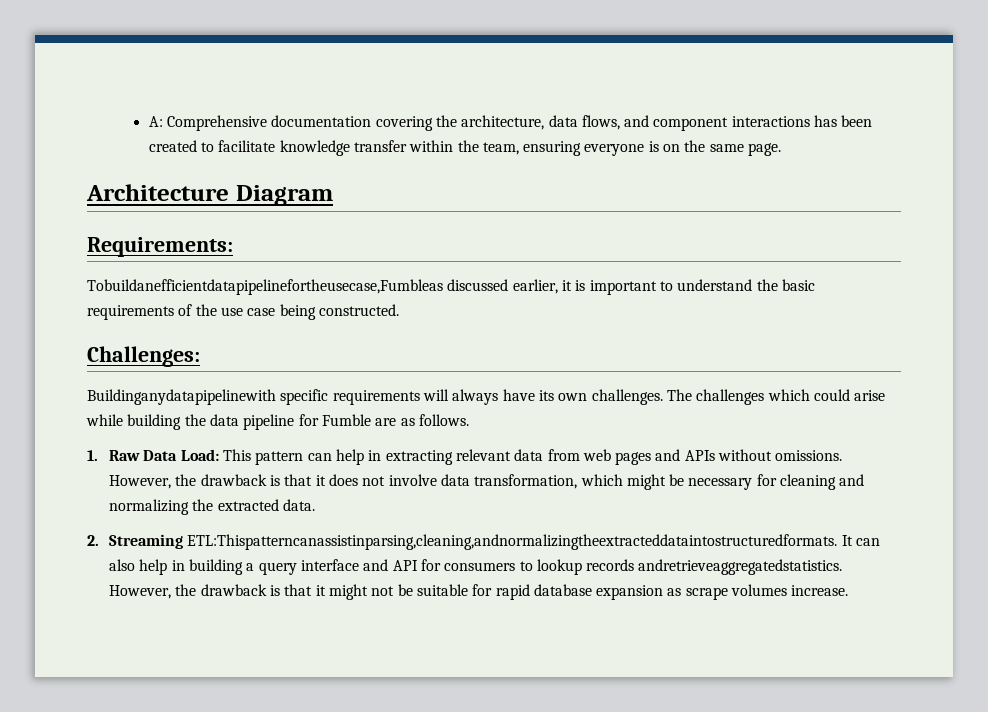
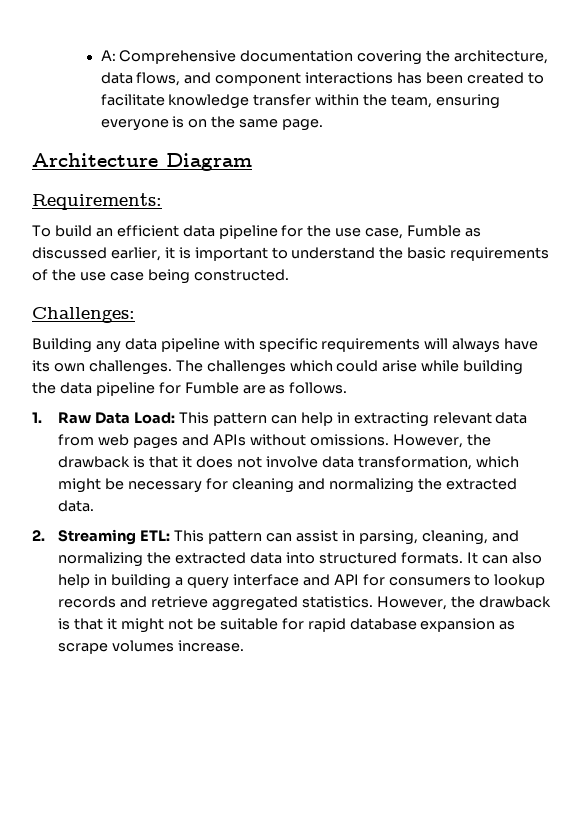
- Tobuildanefficientdatapipelinefortheusecase,Fumbleas discussed earlier, it is important to understand the basic requirements of the use case being constructed.
+ To build an efficient data pipeline for the use case, Fumble as discussed earlier, it is important to understand the basic requirements of the use case being constructed.
- Buildinganydatapipelinewith specific requirements will always have its own challenges.
+ Building any data pipeline with specific requirements will always have its own challenges.
- 2. Streaming ETL:Thispatterncanassistinparsing,cleaning,andnormalizingtheextracteddataintostructuredformats.
+ 2. Streaming ETL: This pattern can assist in parsing, cleaning, and normalizing the extracted data into structured formats.
- It can also help in building a query interface and API for consumers to lookup records andretrieveaggregatedstatistics.
+ It can also help in building a query interface and API for consumers to lookup records and retrieve aggregated statistics.

